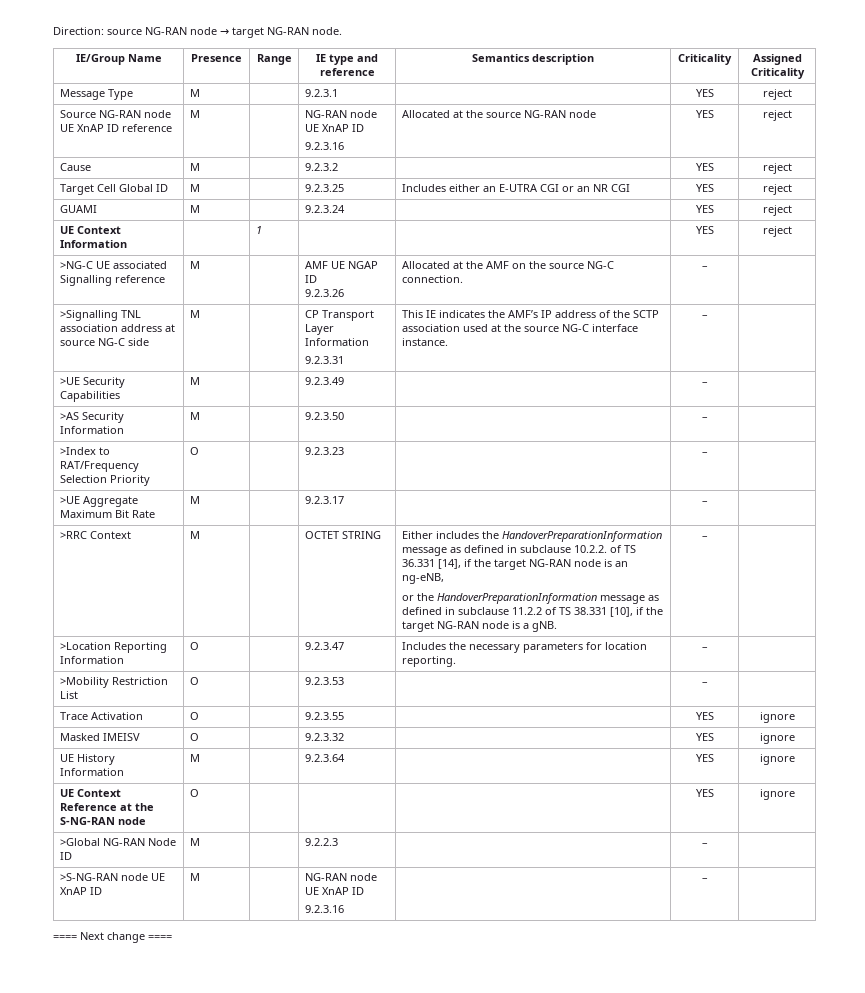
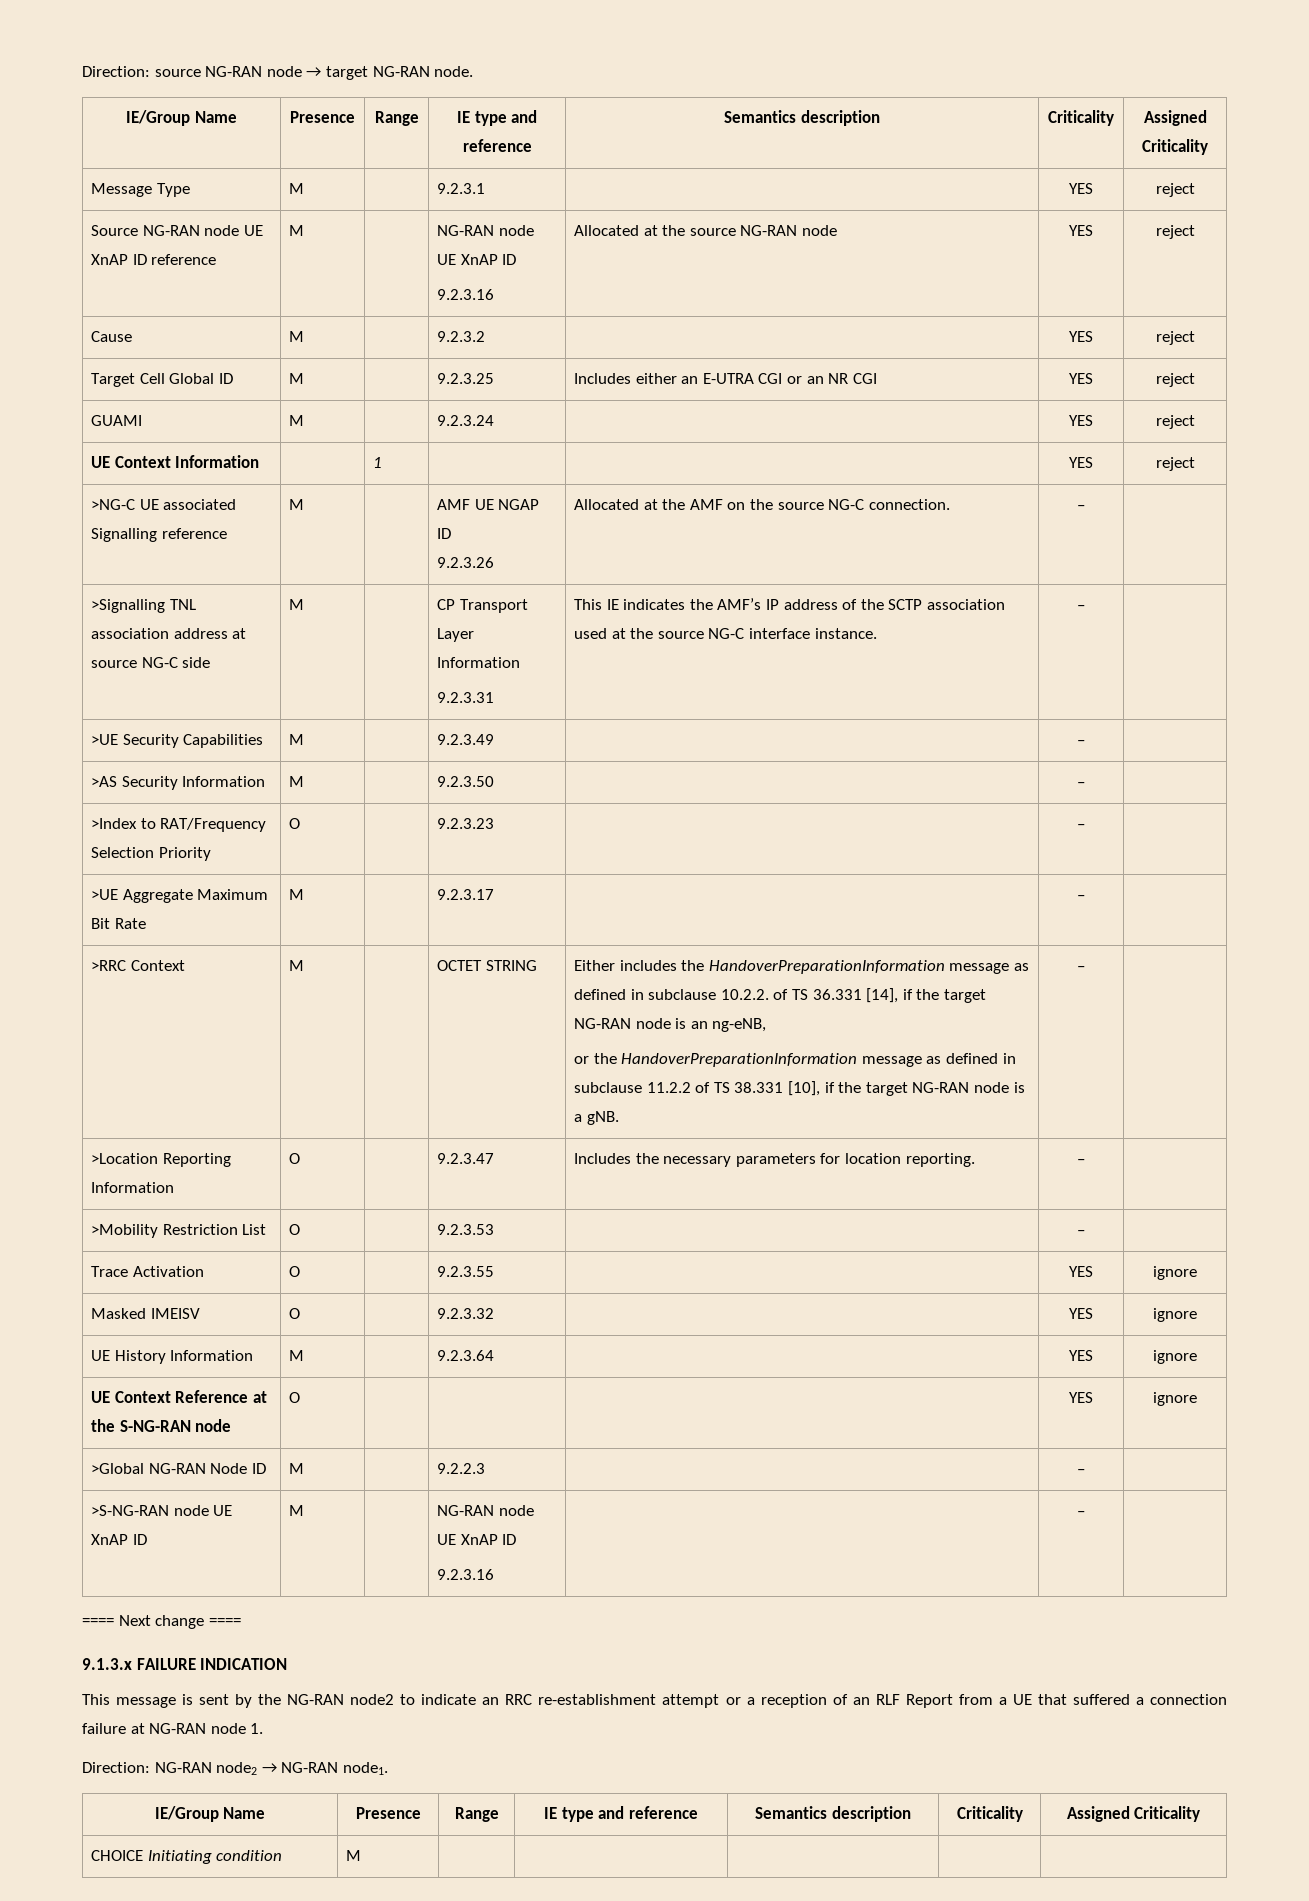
+ 9.1.3.x FAILURE INDICATION
+ This message is sent by the NG-RAN node2 to indicate an RRC re-establishment attempt or a reception of an RLF Report from a UE that suffered a connection failure at NG-RAN node 1.
+ Direction: NG-RAN node2 → NG-RAN node1.
+ IE/Group Name | Presence | Range | IE type and reference | Semantics description | Criticality | Assigned Criticality
+ CHOICE Initiating condition | M | | | | |

